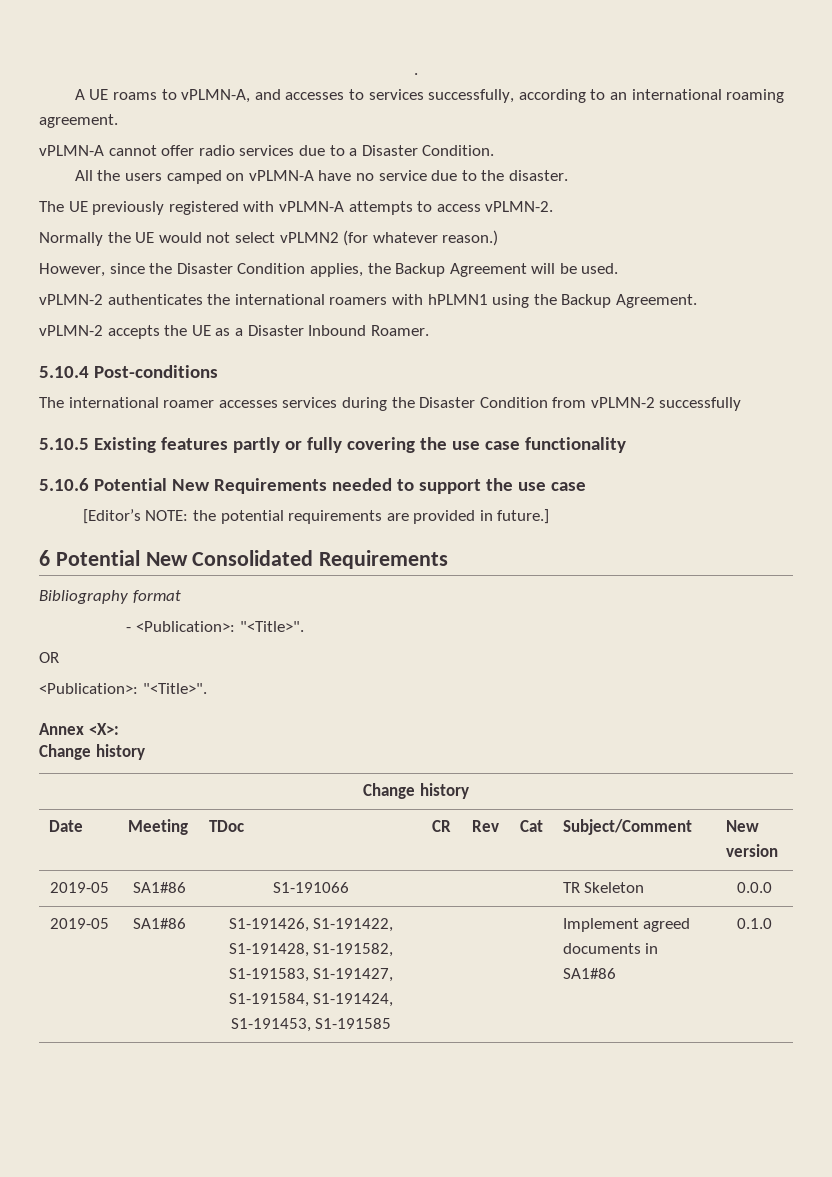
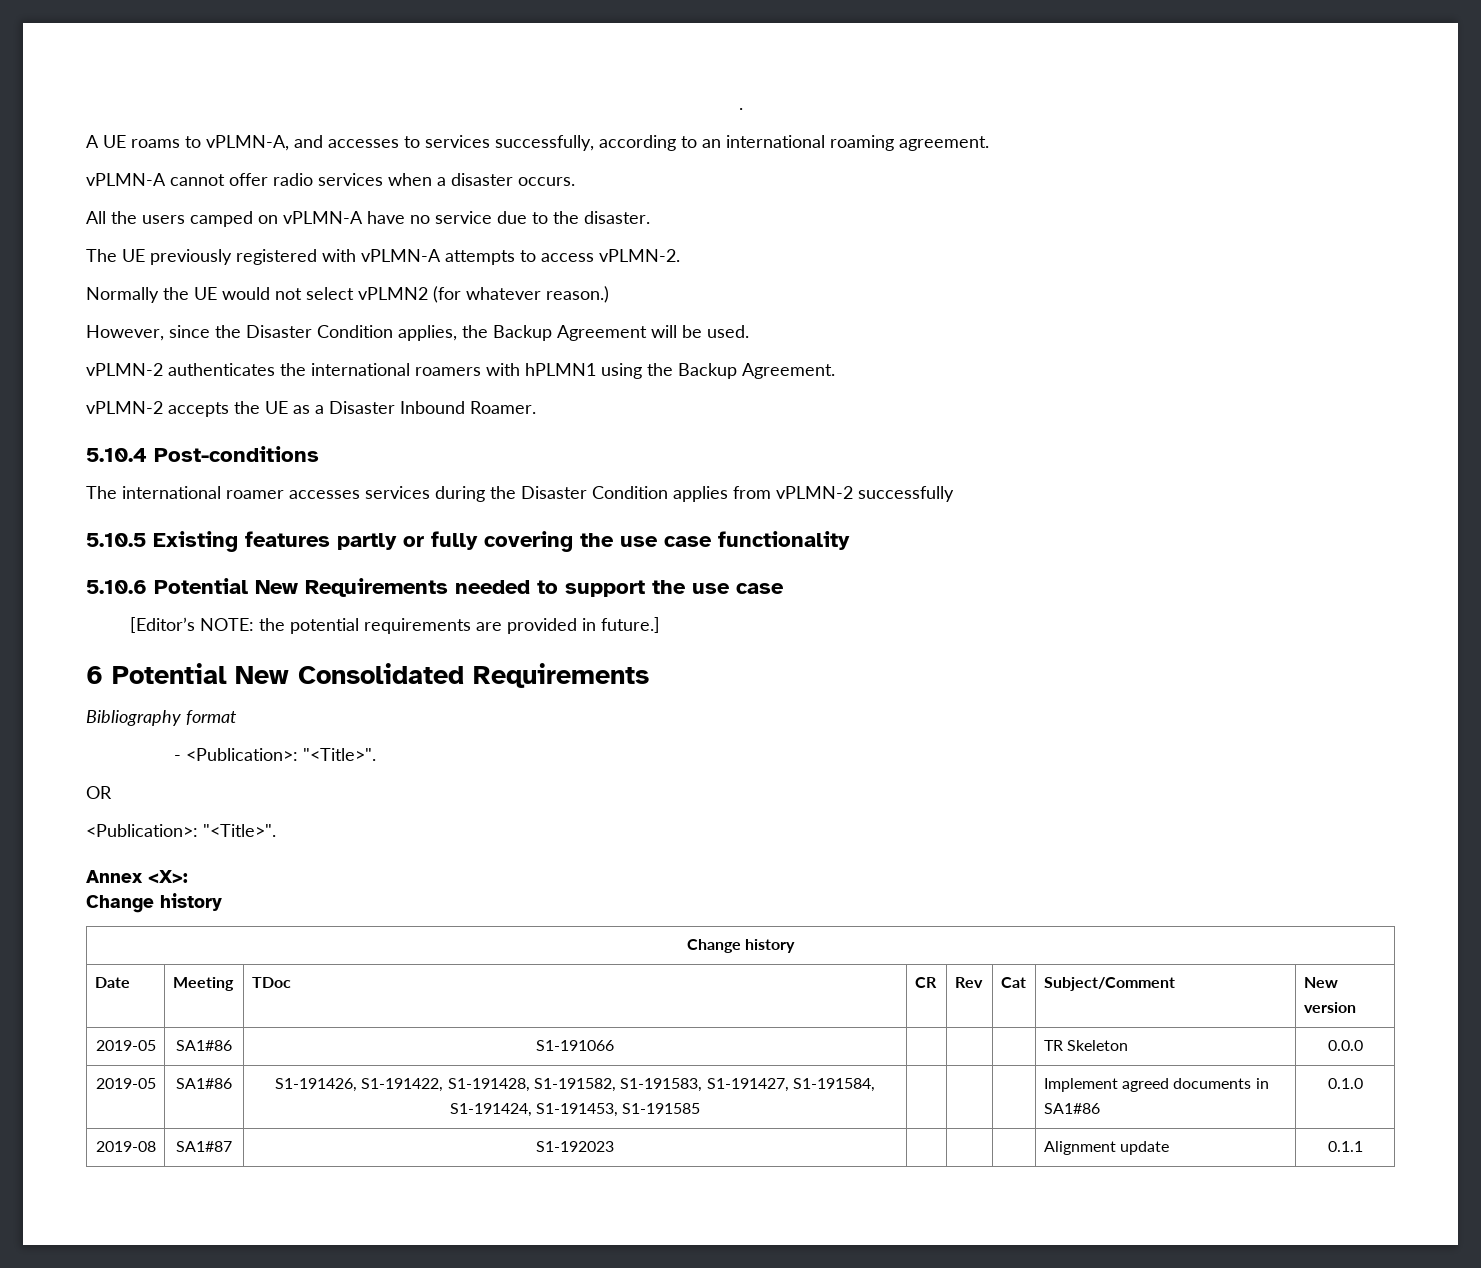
- vPLMN-A cannot offer radio services due to a Disaster Condition.
+ vPLMN-A cannot offer radio services when a disaster occurs.
- The international roamer accesses services during the Disaster Condition from vPLMN-2 successfully
+ The international roamer accesses services during the Disaster Condition applies from vPLMN-2 successfully
+ 2019-08 | SA1#87 | S1-192023 | | | | Alignment update | 0.1.1

